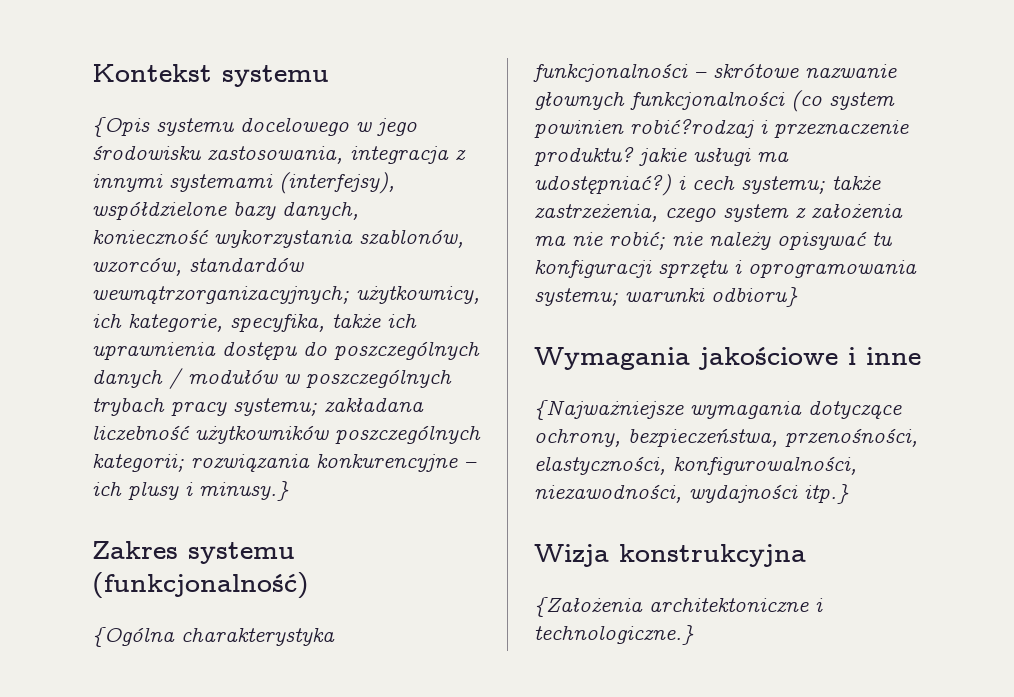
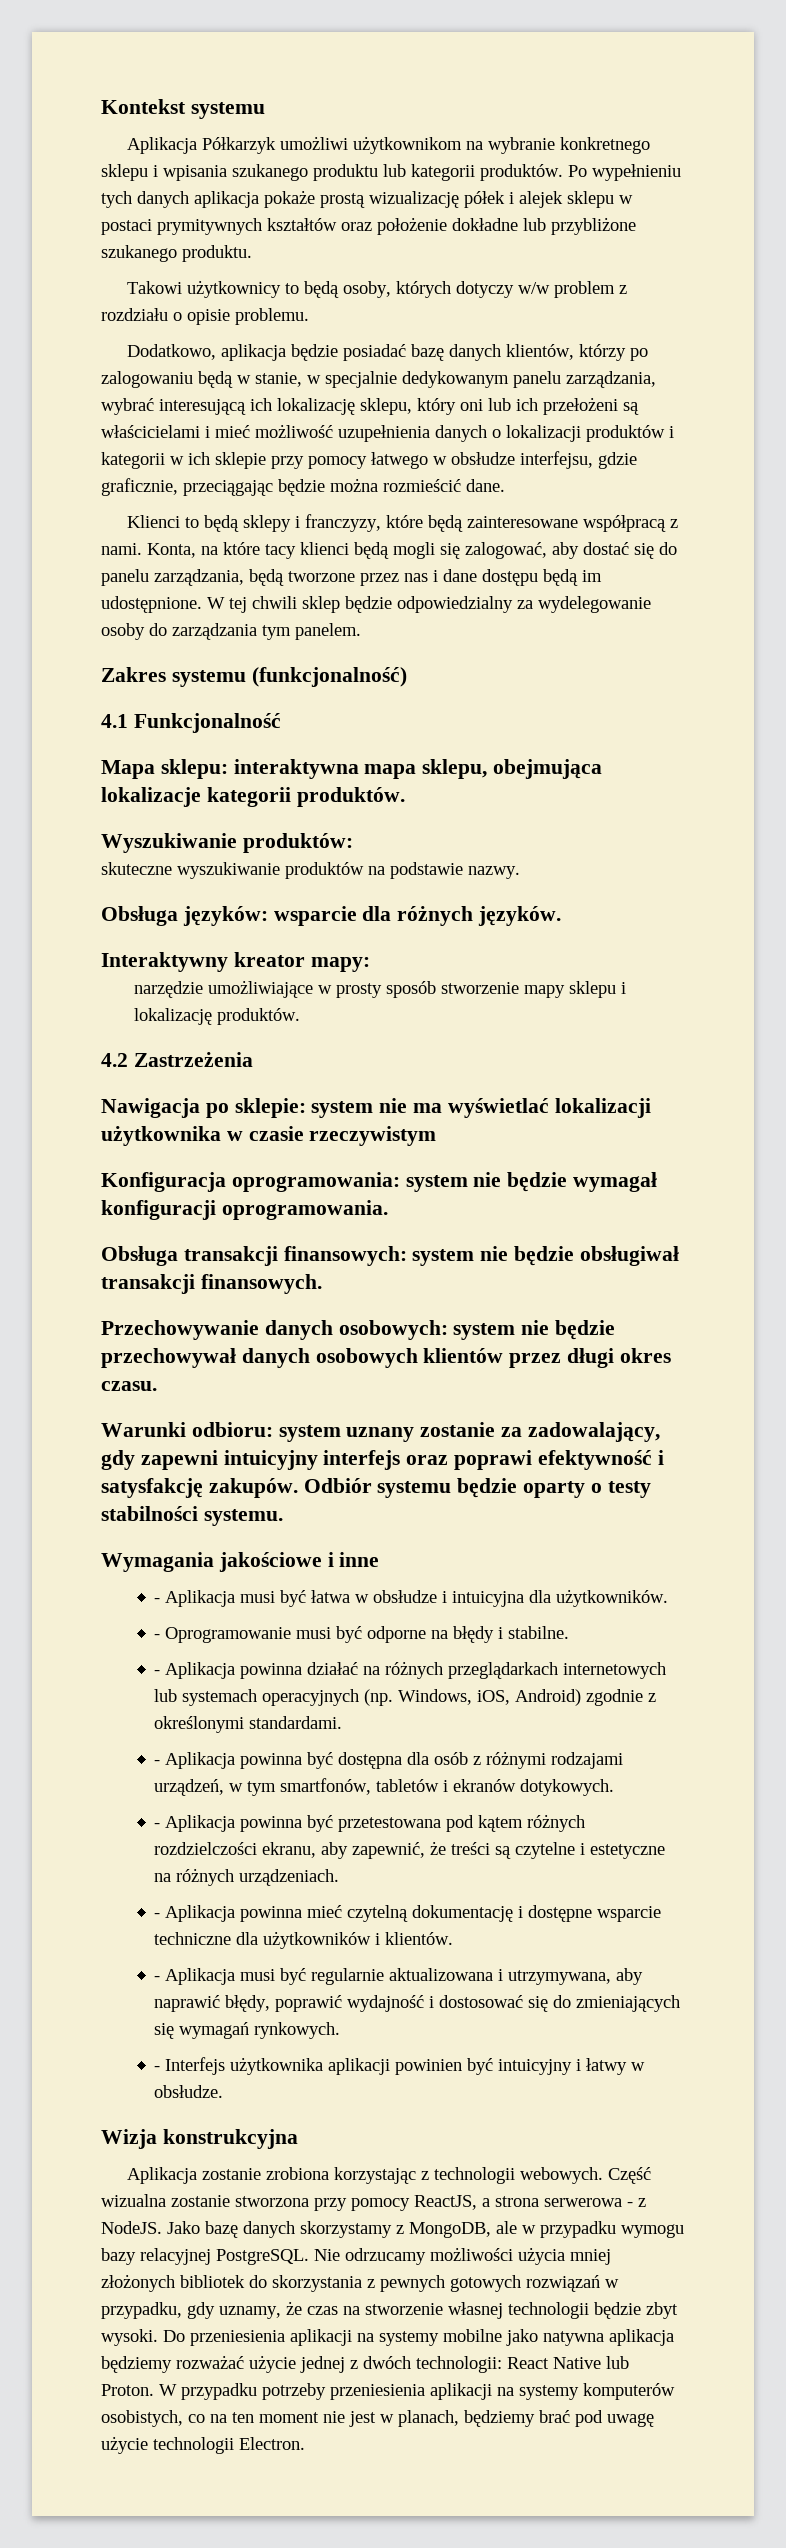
- {Opis systemu docelowego w jego środowisku zastosowania, integracja z innymi systemami (interfejsy), współdzielone bazy danych, konieczność wykorzystania szablonów, wzorców, standardów wewnątrzorganizacyjnych; użytkownicy, ich kategorie, specyfika, także ich uprawnienia dostępu do poszczególnych danych / modułów w poszczególnych trybach pracy systemu; zakładana liczebność użytkowników poszczególnych kategorii; rozwiązania konkurencyjne – ich plusy i minusy.}
+ Aplikacja Półkarzyk umożliwi użytkownikom na wybranie konkretnego sklepu i wpisania szukanego produktu lub kategorii produktów. Po wypełnieniu tych danych aplikacja pokaże prostą wizualizację półek i alejek sklepu w postaci prymitywnych kształtów oraz położenie dokładne lub przybliżone szukanego produktu.
+ Takowi użytkownicy to będą osoby, których dotyczy w/w problem z rozdziału o opisie problemu.
+ Dodatkowo, aplikacja będzie posiadać bazę danych klientów, którzy po zalogowaniu będą w stanie, w specjalnie dedykowanym panelu zarządzania, wybrać interesującą ich lokalizację sklepu, który oni lub ich przełożeni są właścicielami i mieć możliwość uzupełnienia danych o lokalizacji produktów i kategorii w ich sklepie przy pomocy łatwego w obsłudze interfejsu, gdzie graficznie, przeciągając będzie można rozmieścić dane.
+ Klienci to będą sklepy i franczyzy, które będą zainteresowane współpracą z nami. Konta, na które tacy klienci będą mogli się zalogować, aby dostać się do panelu zarządzania, będą tworzone przez nas i dane dostępu będą im udostępnione. W tej chwili sklep będzie odpowiedzialny za wydelegowanie osoby do zarządzania tym panelem.
  Zakres systemu (funkcjonalność)
- {Ogólna charakterystyka funkcjonalności – skrótowe nazwanie głownych funkcjonalności (co system powinien robić?rodzaj i przeznaczenie produktu? jakie usługi ma udostępniać?) i cech systemu; także zastrzeżenia, czego system z założenia ma nie robić; nie należy opisywać tu konfiguracji sprzętu i oprogramowania systemu; warunki odbioru}
+ 4.1 Funkcjonalność
+ Mapa sklepu: interaktywna mapa sklepu, obejmująca lokalizacje kategorii produktów.
+ Wyszukiwanie produktów:
+ skuteczne wyszukiwanie produktów na podstawie nazwy.
+ Obsługa języków: wsparcie dla różnych języków.
+ Interaktywny kreator mapy:
+ narzędzie umożliwiające w prosty sposób stworzenie mapy sklepu i lokalizację produktów.
+ 4.2 Zastrzeżenia
+ Nawigacja po sklepie: system nie ma wyświetlać lokalizacji użytkownika w czasie rzeczywistym
+ Konfiguracja oprogramowania: system nie będzie wymagał konfiguracji oprogramowania.
+ Obsługa transakcji finansowych: system nie będzie obsługiwał transakcji finansowych.
+ Przechowywanie danych osobowych: system nie będzie przechowywał danych osobowych klientów przez długi okres czasu.
+ Warunki odbioru: system uznany zostanie za zadowalający, gdy zapewni intuicyjny interfejs oraz poprawi efektywność i satysfakcję zakupów. Odbiór systemu będzie oparty o testy stabilności systemu.
  Wymagania jakościowe i inne
- {Najważniejsze wymagania dotyczące ochrony, bezpieczeństwa, przenośności, elastyczności, konfigurowalności, niezawodności, wydajności itp.}
+ - Aplikacja musi być łatwa w obsłudze i intuicyjna dla użytkowników.
+ - Oprogramowanie musi być odporne na błędy i stabilne.
+ - Aplikacja powinna działać na różnych przeglądarkach internetowych lub systemach operacyjnych (np. Windows, iOS, Android) zgodnie z określonymi standardami.
+ - Aplikacja powinna być dostępna dla osób z różnymi rodzajami urządzeń, w tym smartfonów, tabletów i ekranów dotykowych.
+ - Aplikacja powinna być przetestowana pod kątem różnych rozdzielczości ekranu, aby zapewnić, że treści są czytelne i estetyczne na różnych urządzeniach.
+ - Aplikacja powinna mieć czytelną dokumentację i dostępne wsparcie techniczne dla użytkowników i klientów.
+ - Aplikacja musi być regularnie aktualizowana i utrzymywana, aby naprawić błędy, poprawić wydajność i dostosować się do zmieniających się wymagań rynkowych.
+ - Interfejs użytkownika aplikacji powinien być intuicyjny i łatwy w obsłudze.
  Wizja konstrukcyjna
- {Założenia architektoniczne i technologiczne.}
+ Aplikacja zostanie zrobiona korzystając z technologii webowych. Część wizualna zostanie stworzona przy pomocy ReactJS, a strona serwerowa - z NodeJS. Jako bazę danych skorzystamy z MongoDB, ale w przypadku wymogu bazy relacyjnej PostgreSQL. Nie odrzucamy możliwości użycia mniej złożonych bibliotek do skorzystania z pewnych gotowych rozwiązań w przypadku, gdy uznamy, że czas na stworzenie własnej technologii będzie zbyt wysoki. Do przeniesienia aplikacji na systemy mobilne jako natywna aplikacja będziemy rozważać użycie jednej z dwóch technologii: React Native lub Proton. W przypadku potrzeby przeniesienia aplikacji na systemy komputerów osobistych, co na ten moment nie jest w planach, będziemy brać pod uwagę użycie technologii Electron.

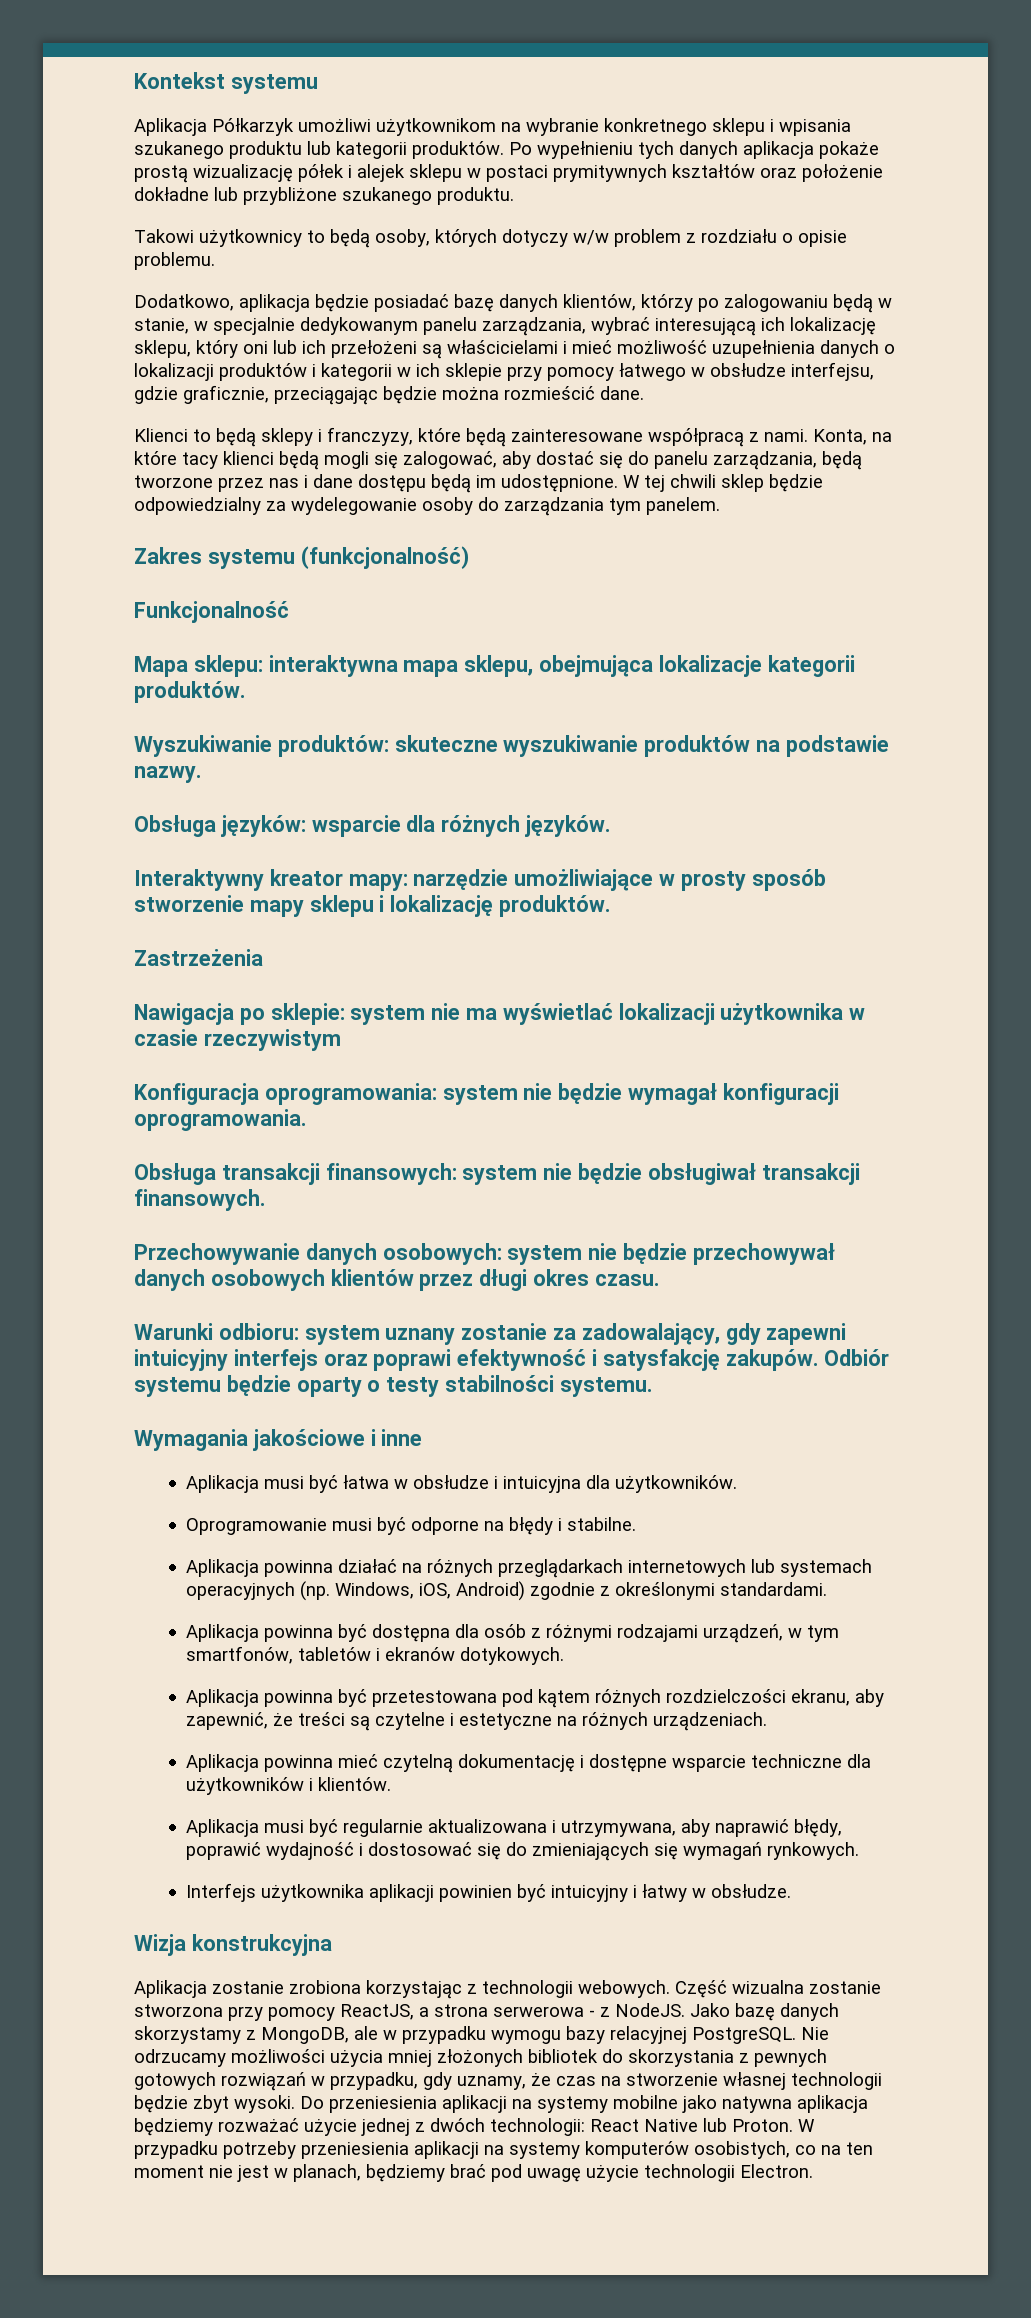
- 4.1 Funkcjonalność
+ Funkcjonalność
- Wyszukiwanie produktów:
- skuteczne wyszukiwanie produktów na podstawie nazwy.
+ Wyszukiwanie produktów: skuteczne wyszukiwanie produktów na podstawie nazwy.
- Interaktywny kreator mapy:
- narzędzie umożliwiające w prosty sposób stworzenie mapy sklepu i lokalizację produktów.
+ Interaktywny kreator mapy: narzędzie umożliwiające w prosty sposób stworzenie mapy sklepu i lokalizację produktów.
- 4.2 Zastrzeżenia
+ Zastrzeżenia
- - Aplikacja musi być łatwa w obsłudze i intuicyjna dla użytkowników.
+ Aplikacja musi być łatwa w obsłudze i intuicyjna dla użytkowników.
- - Oprogramowanie musi być odporne na błędy i stabilne.
+ Oprogramowanie musi być odporne na błędy i stabilne.
- - Aplikacja powinna działać na różnych przeglądarkach internetowych lub systemach operacyjnych (np. Windows, iOS, Android) zgodnie z określonymi standardami.
+ Aplikacja powinna działać na różnych przeglądarkach internetowych lub systemach operacyjnych (np. Windows, iOS, Android) zgodnie z określonymi standardami.
- - Aplikacja powinna być dostępna dla osób z różnymi rodzajami urządzeń, w tym smartfonów, tabletów i ekranów dotykowych.
+ Aplikacja powinna być dostępna dla osób z różnymi rodzajami urządzeń, w tym smartfonów, tabletów i ekranów dotykowych.
- - Aplikacja powinna być przetestowana pod kątem różnych rozdzielczości ekranu, aby zapewnić, że treści są czytelne i estetyczne na różnych urządzeniach.
+ Aplikacja powinna być przetestowana pod kątem różnych rozdzielczości ekranu, aby zapewnić, że treści są czytelne i estetyczne na różnych urządzeniach.
- - Aplikacja powinna mieć czytelną dokumentację i dostępne wsparcie techniczne dla użytkowników i klientów.
+ Aplikacja powinna mieć czytelną dokumentację i dostępne wsparcie techniczne dla użytkowników i klientów.
- - Aplikacja musi być regularnie aktualizowana i utrzymywana, aby naprawić błędy, poprawić wydajność i dostosować się do zmieniających się wymagań rynkowych.
+ Aplikacja musi być regularnie aktualizowana i utrzymywana, aby naprawić błędy, poprawić wydajność i dostosować się do zmieniających się wymagań rynkowych.
- - Interfejs użytkownika aplikacji powinien być intuicyjny i łatwy w obsłudze.
+ Interfejs użytkownika aplikacji powinien być intuicyjny i łatwy w obsłudze.

